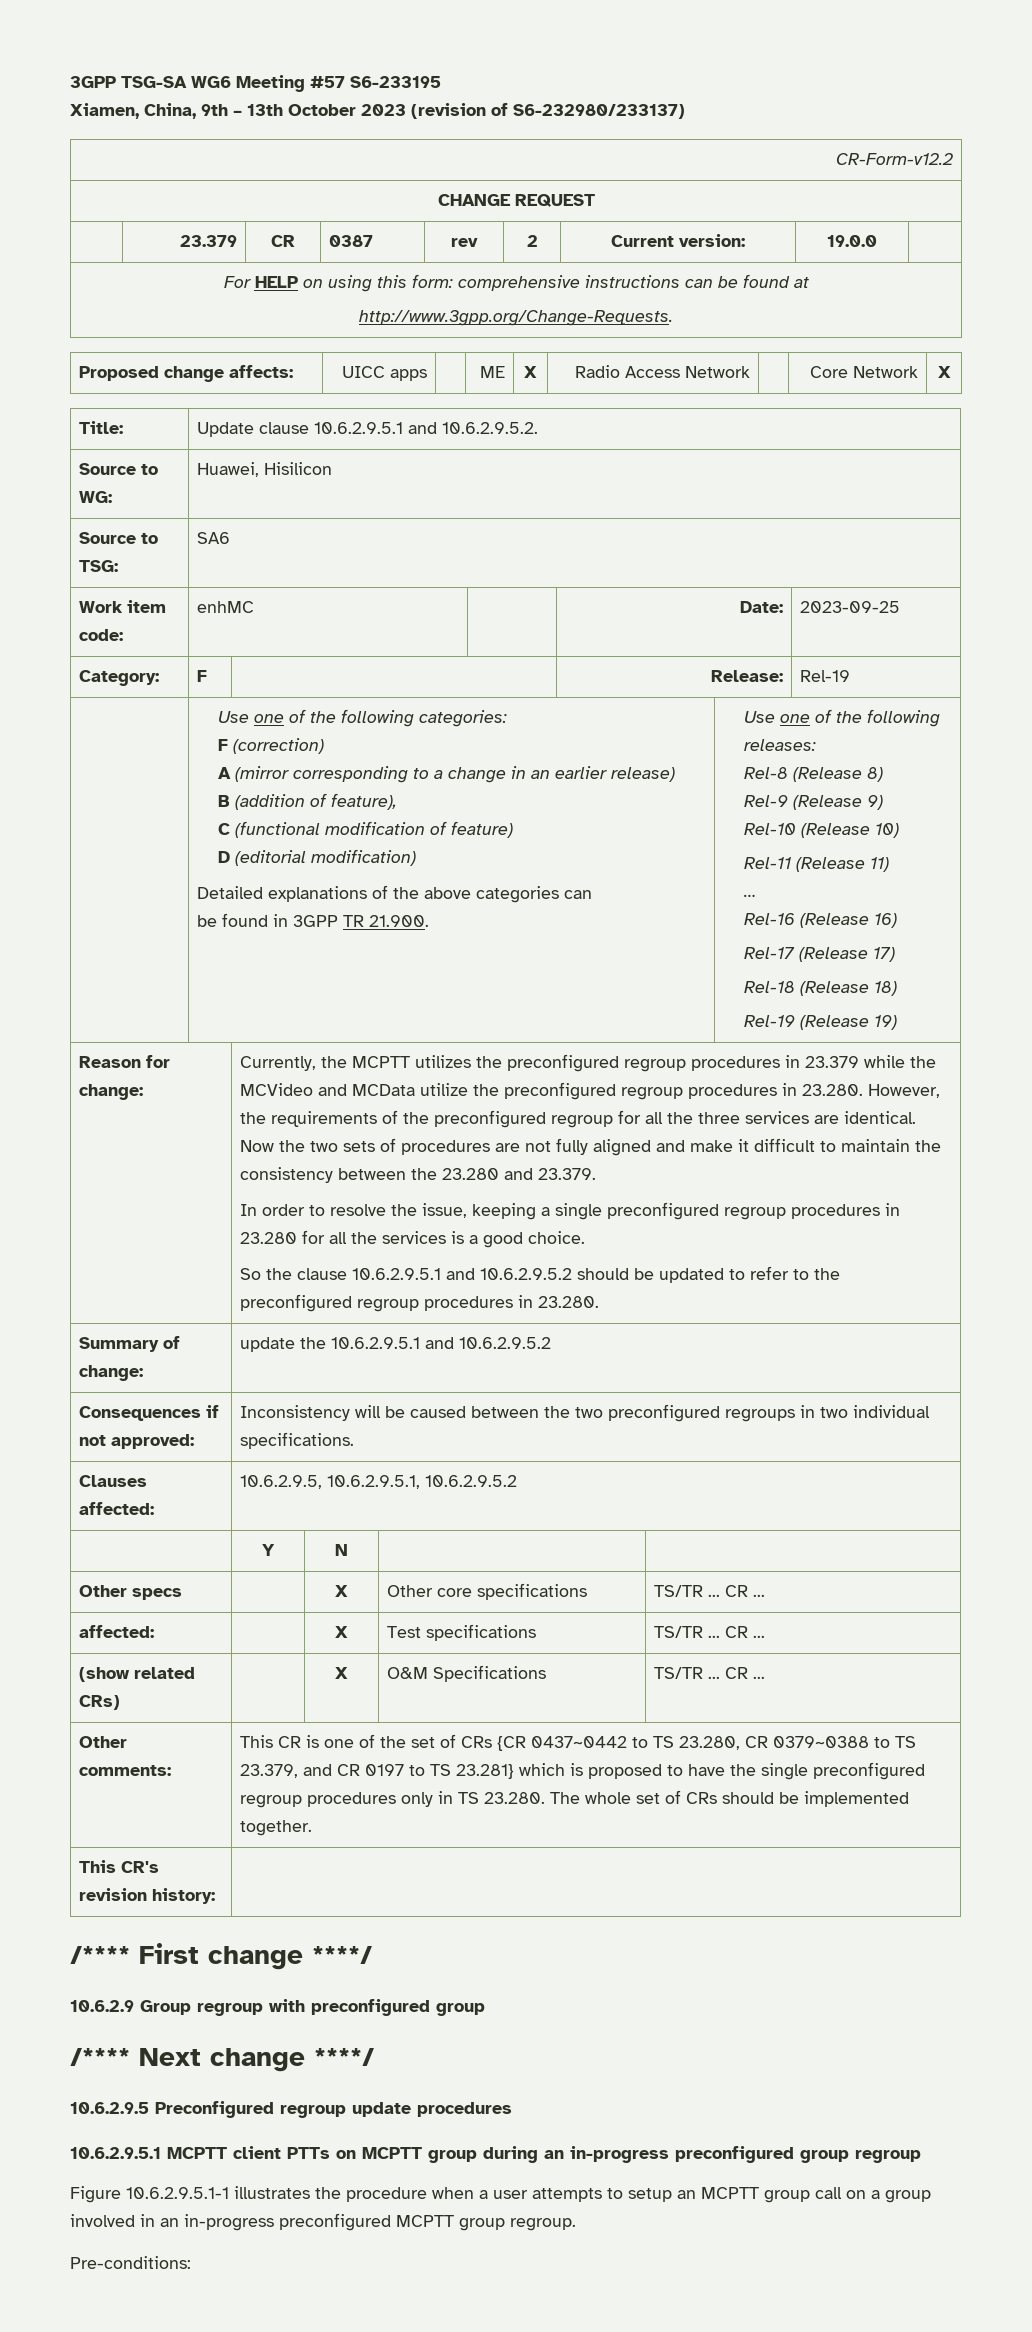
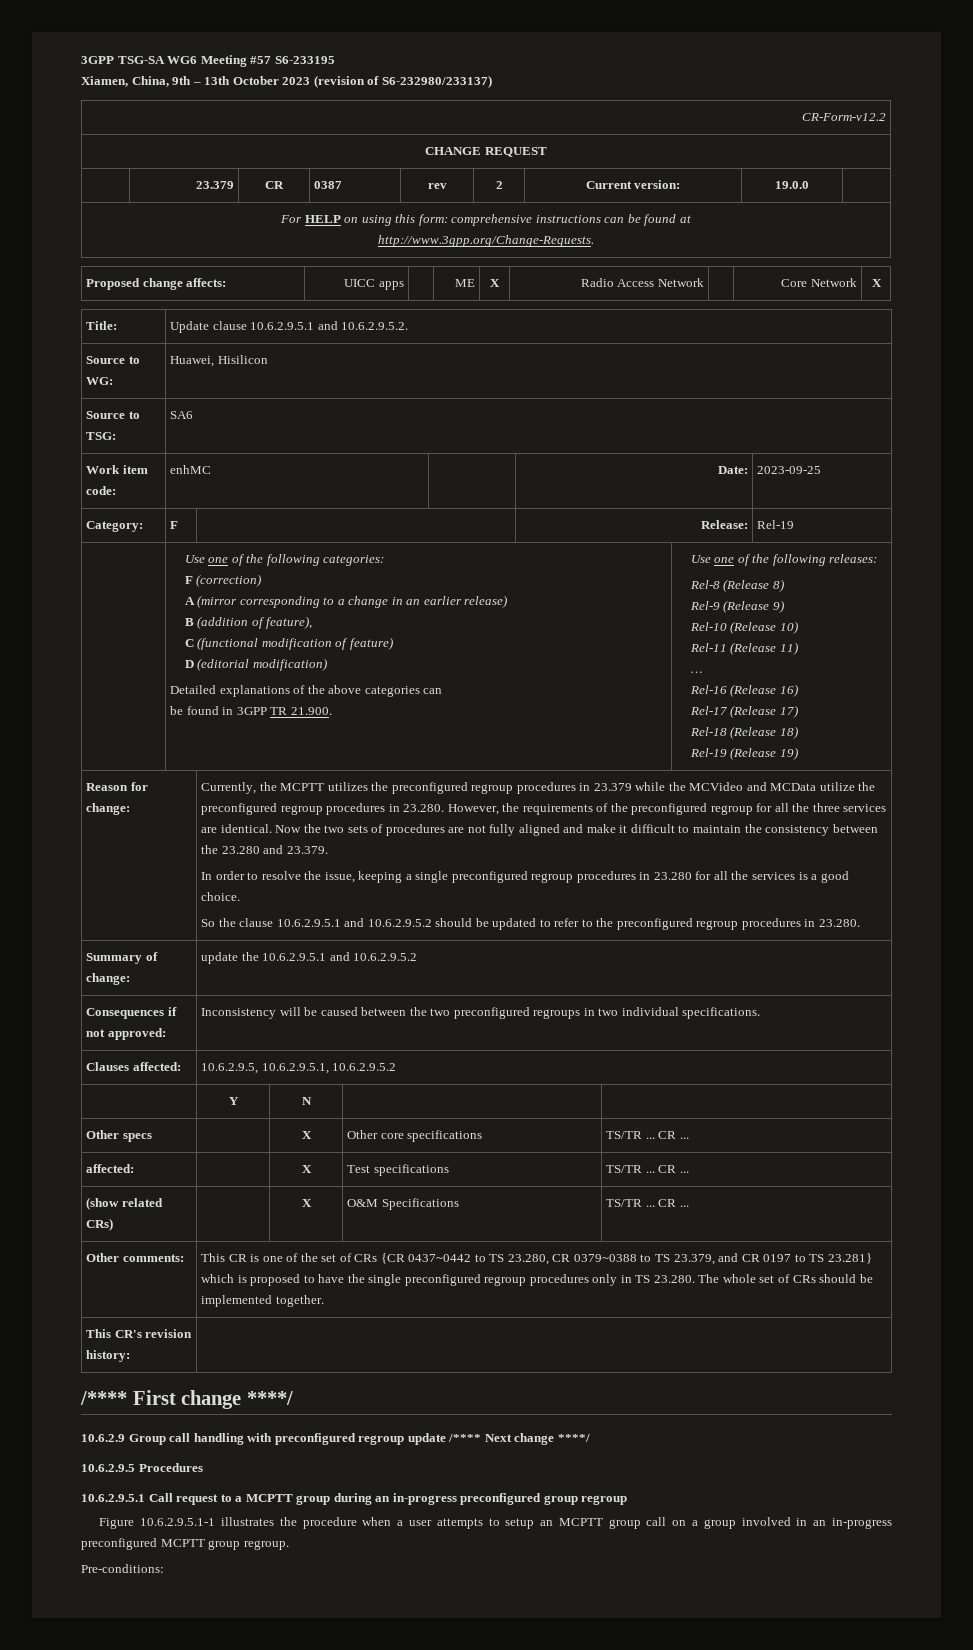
- 10.6.2.9 Group regroup with preconfigured group
- /**** Next change ****/
+ 10.6.2.9 Group call handling with preconfigured regroup update /**** Next change ****/
- 10.6.2.9.5 Preconfigured regroup update procedures
- 10.6.2.9.5.1 MCPTT client PTTs on MCPTT group during an in-progress preconfigured group regroup
+ 10.6.2.9.5 Procedures
+ 10.6.2.9.5.1 Call request to a MCPTT group during an in-progress preconfigured group regroup

